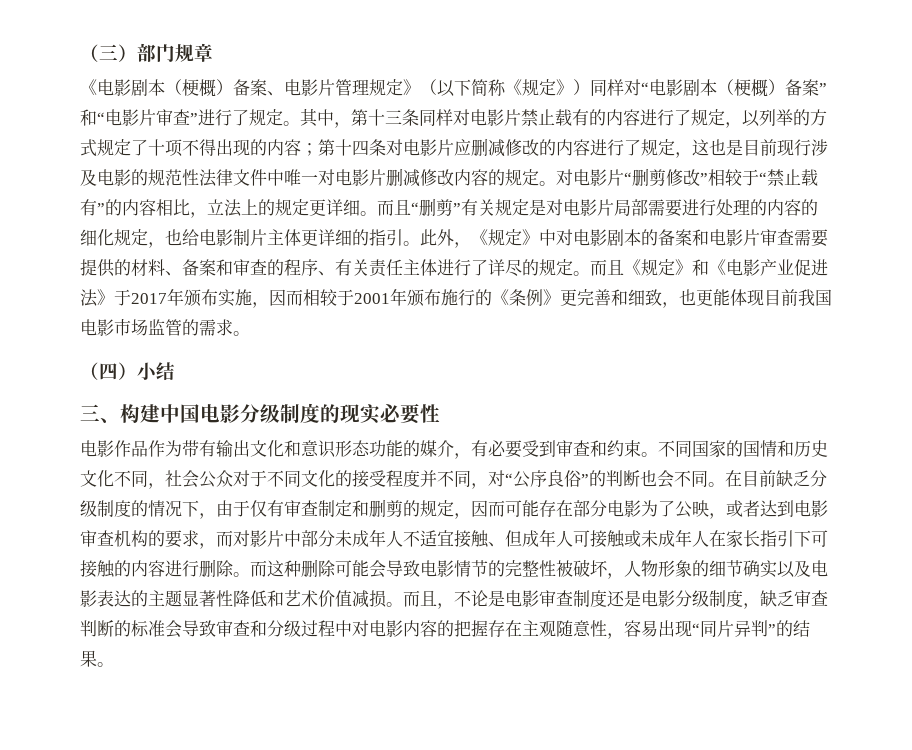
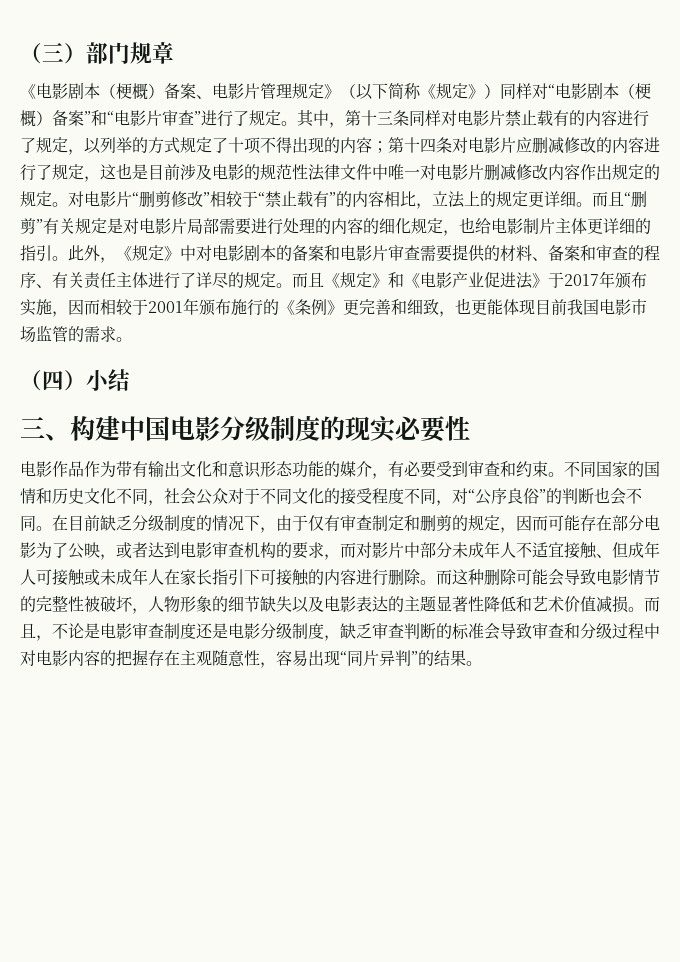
- 其中，第十三条同样对电影片禁止载有的内容进行了规定，以列举的方式规定了十项不得出现的内容；第十四条对电影片应删减修改的内容进行了规定，这也是目前现行涉及电影的规范性法律文件中唯一对电影片删减修改内容的规定。
+ 其中，第十三条同样对电影片禁止载有的内容进行了规定，以列举的方式规定了十项不得出现的内容；第十四条对电影片应删减修改的内容进行了规定，这也是目前涉及电影的规范性法律文件中唯一对电影片删减修改内容作出规定的规定。
- 不同国家的国情和历史文化不同，社会公众对于不同文化的接受程度并不同，对“公序良俗”的判断也会不同。
+ 不同国家的国情和历史文化不同，社会公众对于不同文化的接受程度不同，对“公序良俗”的判断也会不同。
- 而这种删除可能会导致电影情节的完整性被破坏，人物形象的细节确实以及电影表达的主题显著性降低和艺术价值减损。
+ 而这种删除可能会导致电影情节的完整性被破坏，人物形象的细节缺失以及电影表达的主题显著性降低和艺术价值减损。

